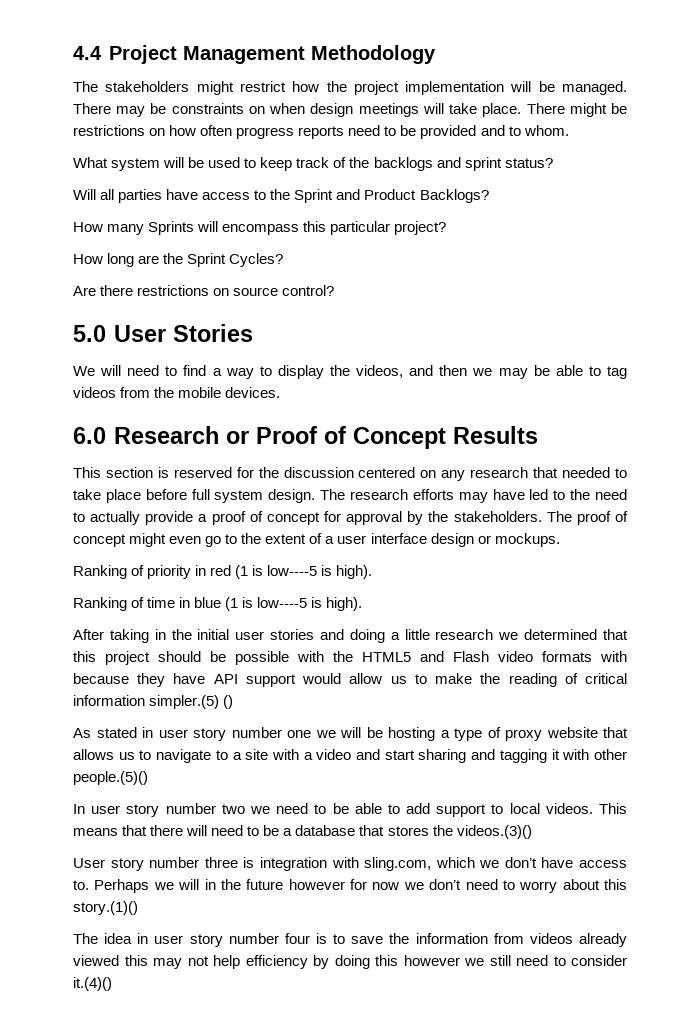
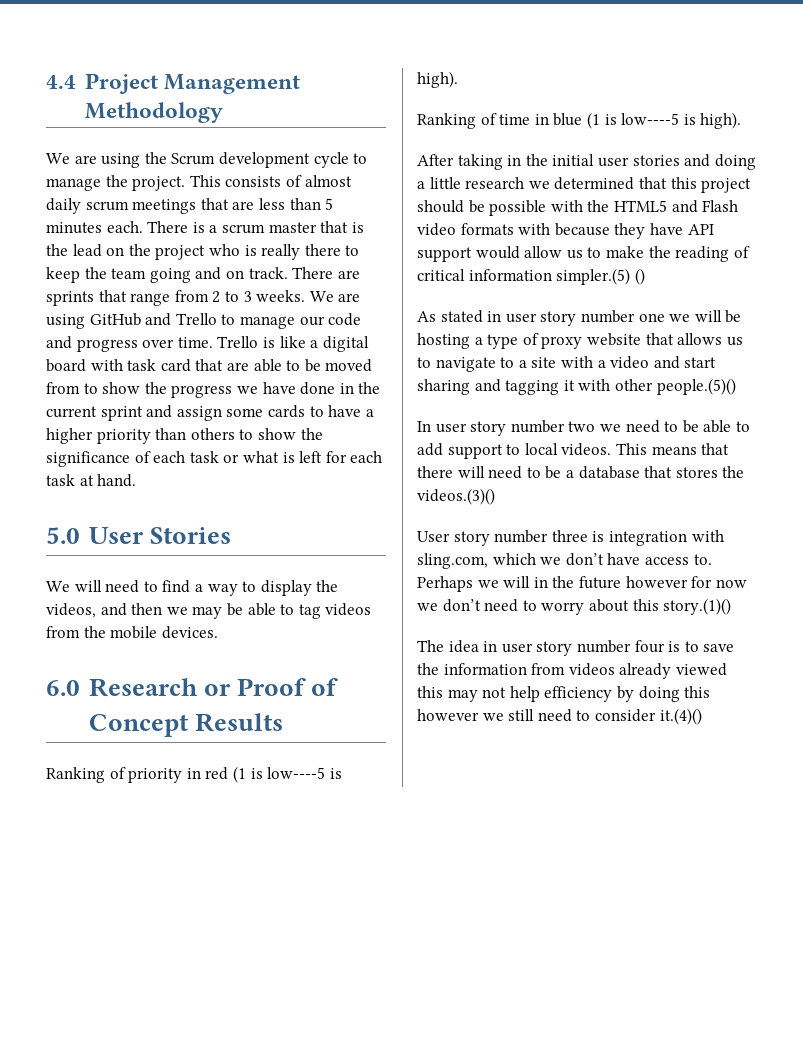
- The stakeholders might restrict how the project implementation will be managed. There may be constraints on when design meetings will take place. There might be restrictions on how often progress reports need to be provided and to whom.
- What system will be used to keep track of the backlogs and sprint status?
- Will all parties have access to the Sprint and Product Backlogs?
- How many Sprints will encompass this particular project?
- How long are the Sprint Cycles?
- Are there restrictions on source control?
+ We are using the Scrum development cycle to manage the project. This consists of almost daily scrum meetings that are less than 5 minutes each. There is a scrum master that is the lead on the project who is really there to keep the team going and on track. There are sprints that range from 2 to 3 weeks. We are using GitHub and Trello to manage our code and progress over time. Trello is like a digital board with task card that are able to be moved from to show the progress we have done in the current sprint and assign some cards to have a higher priority than others to show the significance of each task or what is left for each task at hand.
- This section is reserved for the discussion centered on any research that needed to take place before full system design. The research efforts may have led to the need to actually provide a proof of concept for approval by the stakeholders. The proof of concept might even go to the extent of a user interface design or mockups.

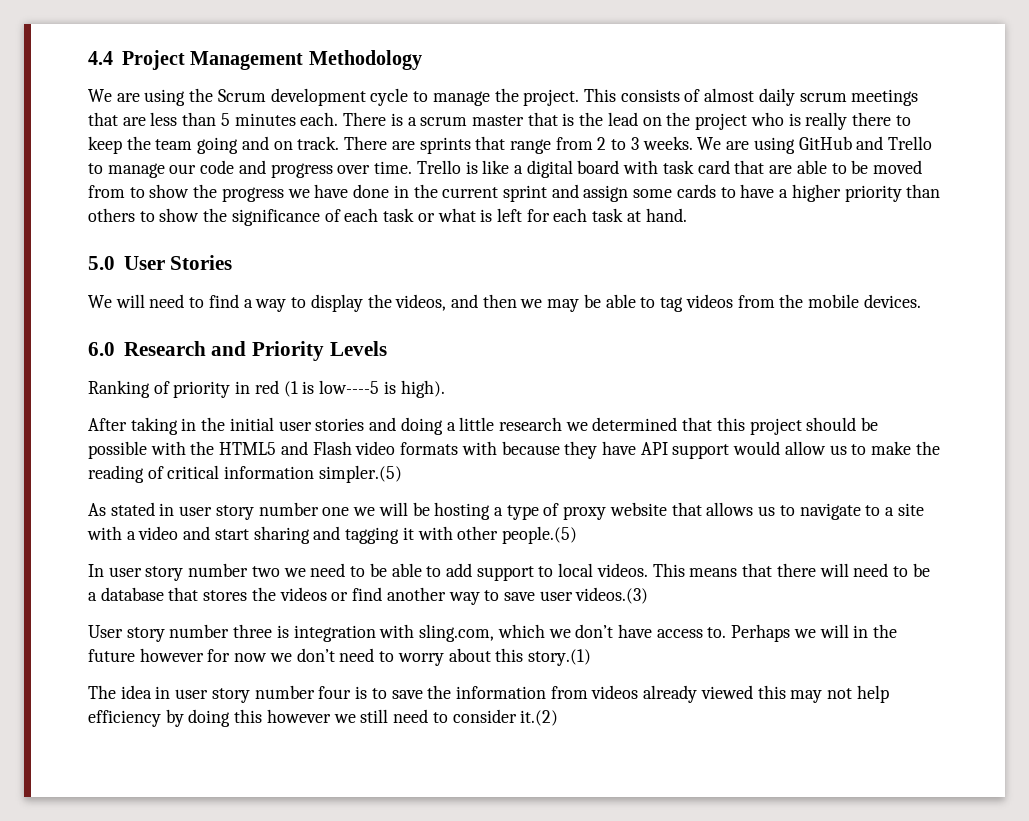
- 6.0 Research or Proof of Concept Results
+ 6.0 Research and Priority Levels
- Ranking of time in blue (1 is low----5 is high).
- After taking in the initial user stories and doing a little research we determined that this project should be possible with the HTML5 and Flash video formats with because they have API support would allow us to make the reading of critical information simpler.(5) ()
+ After taking in the initial user stories and doing a little research we determined that this project should be possible with the HTML5 and Flash video formats with because they have API support would allow us to make the reading of critical information simpler.(5)
- As stated in user story number one we will be hosting a type of proxy website that allows us to navigate to a site with a video and start sharing and tagging it with other people.(5)()
+ As stated in user story number one we will be hosting a type of proxy website that allows us to navigate to a site with a video and start sharing and tagging it with other people.(5)
- This means that there will need to be a database that stores the videos.(3)()
+ This means that there will need to be a database that stores the videos or find another way to save user videos.(3)
- Perhaps we will in the future however for now we don’t need to worry about this story.(1)()
+ Perhaps we will in the future however for now we don’t need to worry about this story.(1)
- The idea in user story number four is to save the information from videos already viewed this may not help efficiency by doing this however we still need to consider it.(4)()
+ The idea in user story number four is to save the information from videos already viewed this may not help efficiency by doing this however we still need to consider it.(2)

